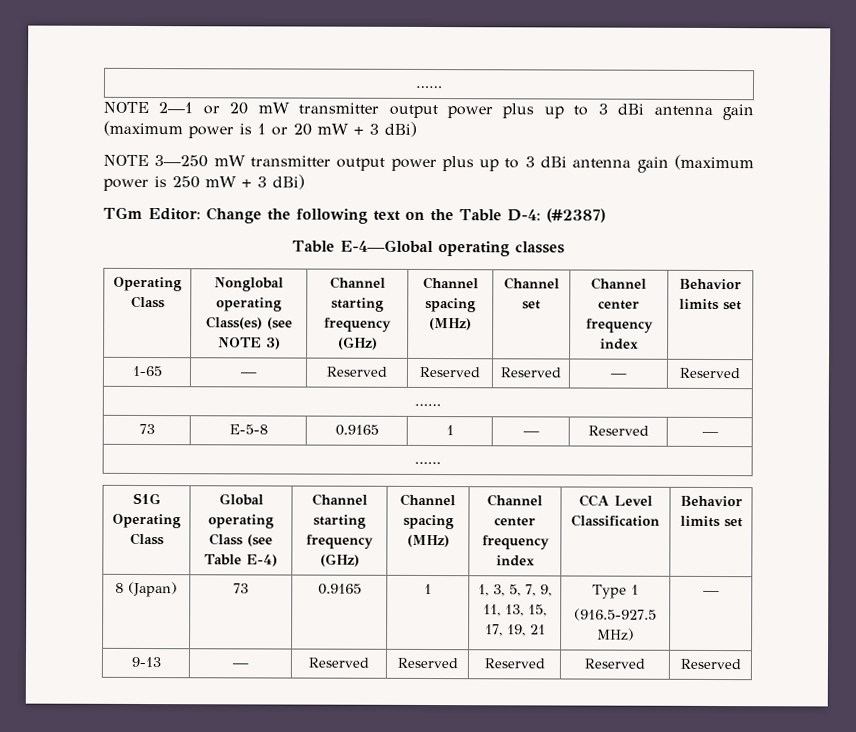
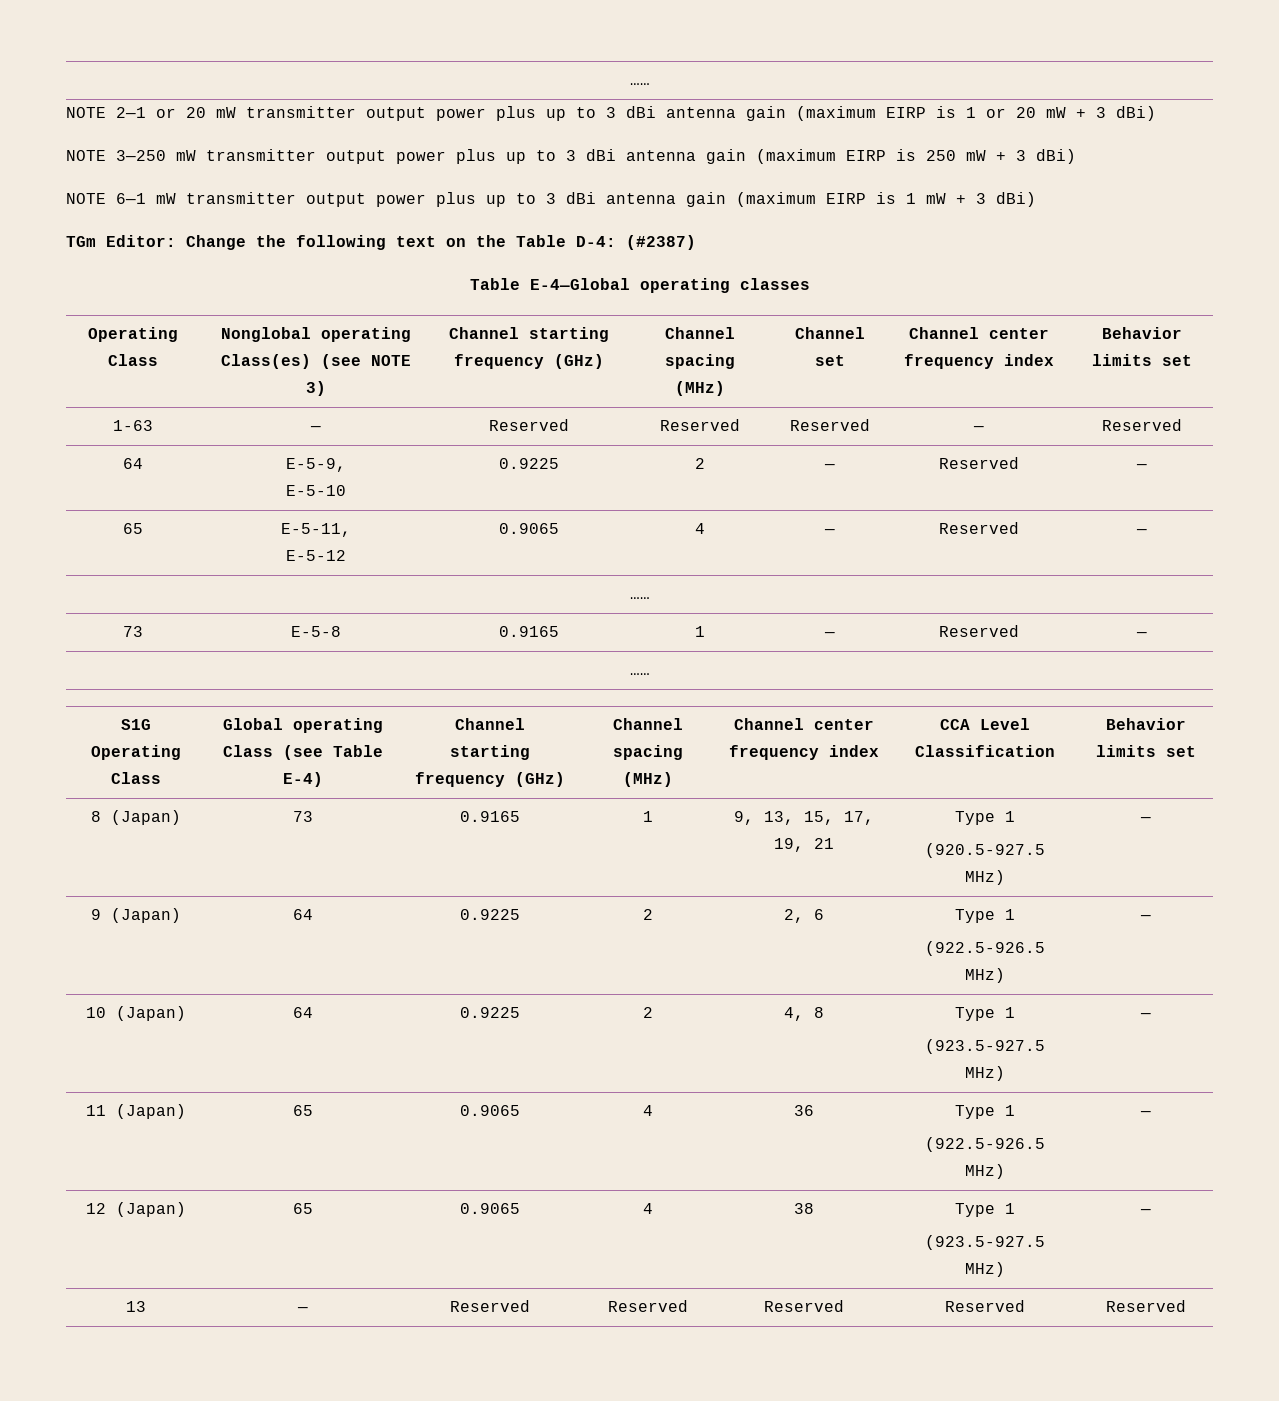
- NOTE 2—1 or 20 mW transmitter output power plus up to 3 dBi antenna gain (maximum power is 1 or 20 mW + 3 dBi)
+ NOTE 2—1 or 20 mW transmitter output power plus up to 3 dBi antenna gain (maximum EIRP is 1 or 20 mW + 3 dBi)
- NOTE 3—250 mW transmitter output power plus up to 3 dBi antenna gain (maximum power is 250 mW + 3 dBi)
+ NOTE 3—250 mW transmitter output power plus up to 3 dBi antenna gain (maximum EIRP is 250 mW + 3 dBi)
+ NOTE 6—1 mW transmitter output power plus up to 3 dBi antenna gain (maximum EIRP is 1 mW + 3 dBi)
- 1-65 | — | Reserved | Reserved | Reserved | — | Reserved
+ 1-63 | — | Reserved | Reserved | Reserved | — | Reserved
+ 64 | E-5-9,
+ E-5-10 | 0.9225 | 2 | — | Reserved | —
+ 65 | E-5-11,
+ E-5-12 | 0.9065 | 4 | — | Reserved | —
- 8 (Japan) | 73 | 0.9165 | 1 | 1, 3, 5, 7, 9, 11, 13, 15, 17, 19, 21 | Type 1
- (916.5-927.5 MHz) | —
- 9-13 | — | Reserved | Reserved | Reserved | Reserved | Reserved
+ 8 (Japan) | 73 | 0.9165 | 1 | 9, 13, 15, 17, 19, 21 | Type 1
+ (920.5-927.5 MHz) | —
+ 9 (Japan) | 64 | 0.9225 | 2 | 2, 6 | Type 1
+ (922.5-926.5 MHz) | —
+ 10 (Japan) | 64 | 0.9225 | 2 | 4, 8 | Type 1
+ (923.5-927.5 MHz) | —
+ 11 (Japan) | 65 | 0.9065 | 4 | 36 | Type 1
+ (922.5-926.5 MHz) | —
+ 12 (Japan) | 65 | 0.9065 | 4 | 38 | Type 1
+ (923.5-927.5 MHz) | —
+ 13 | — | Reserved | Reserved | Reserved | Reserved | Reserved

